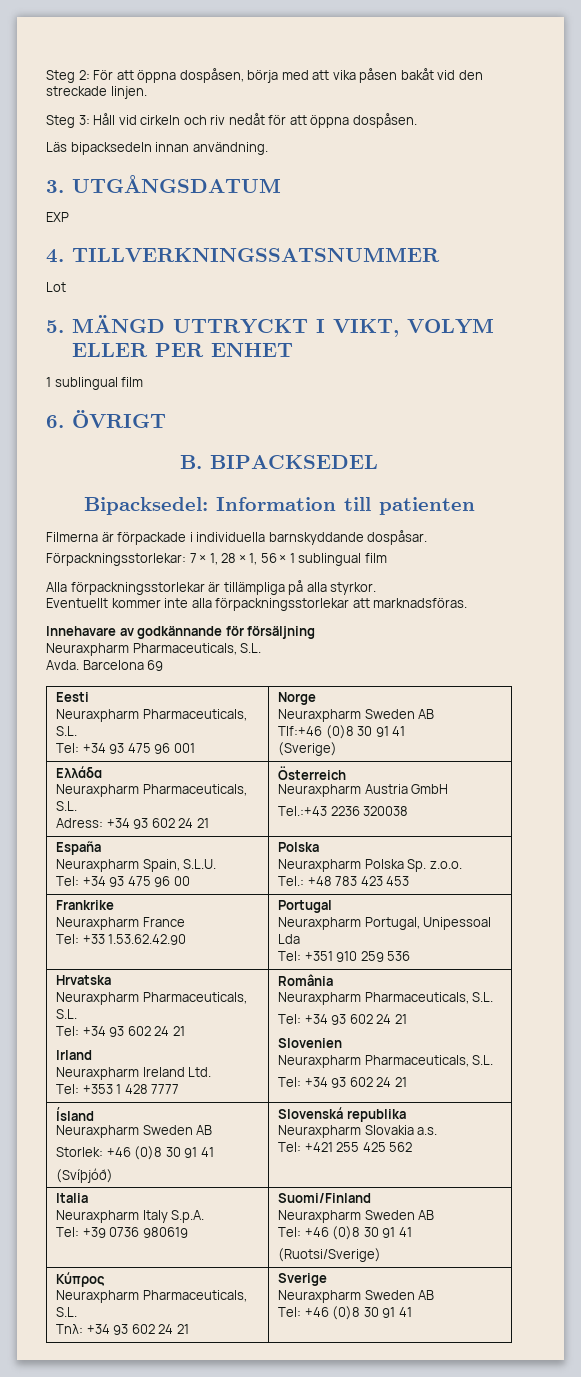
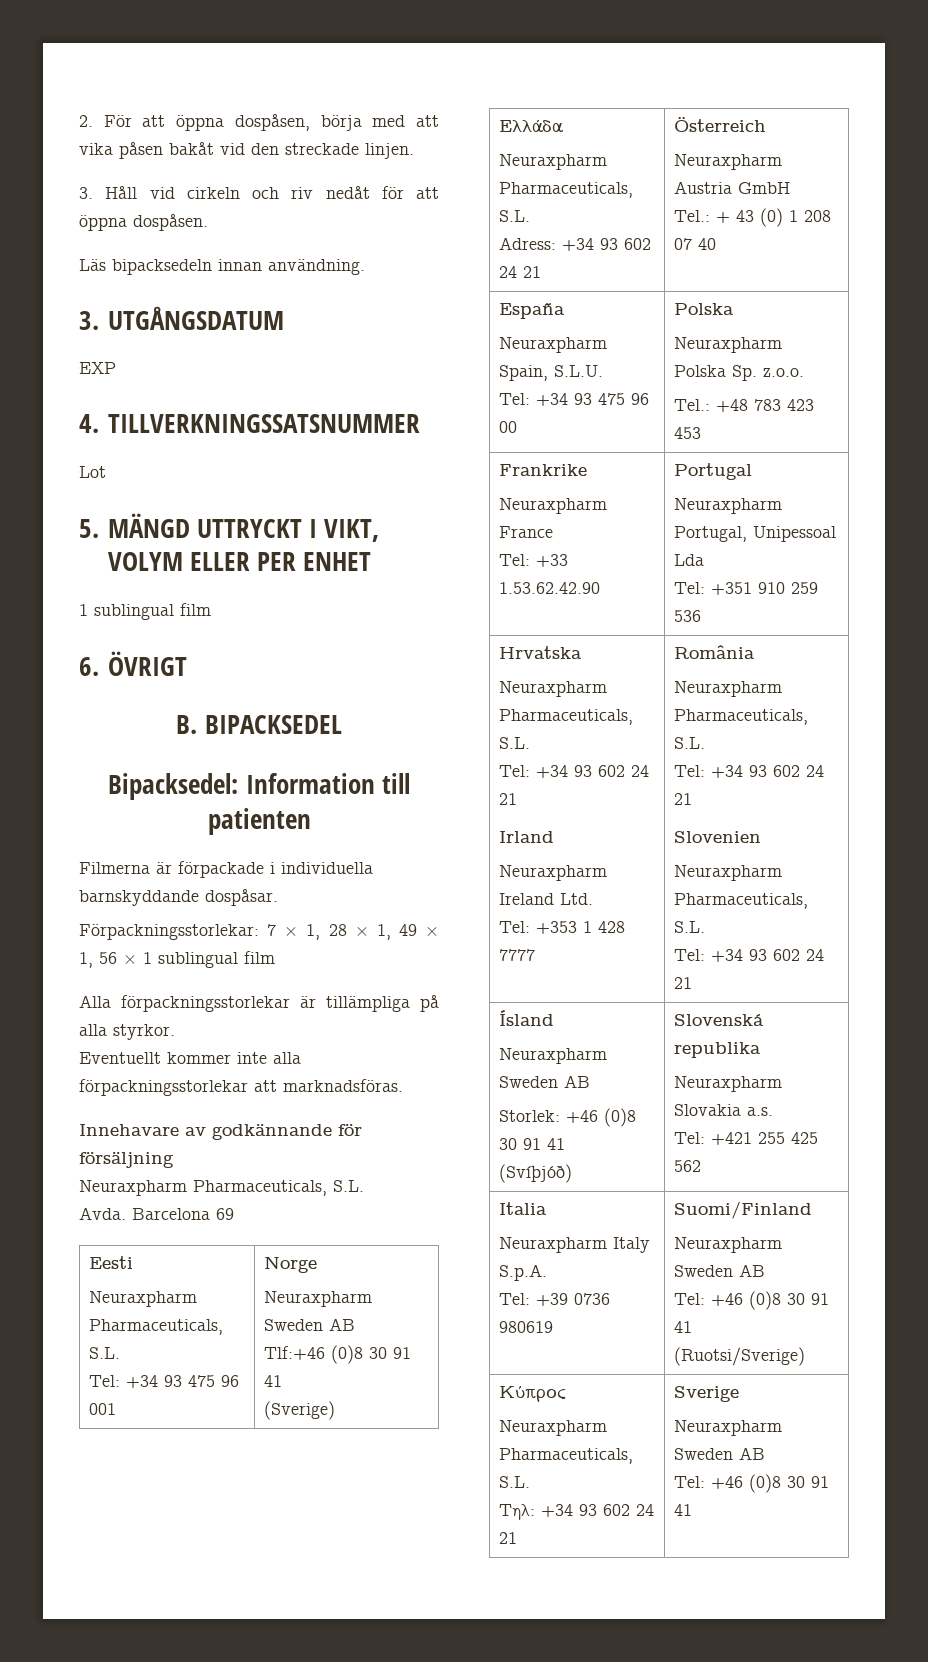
- Steg 2: För att öppna dospåsen, börja med att vika påsen bakåt vid den streckade linjen.
+ 2. För att öppna dospåsen, börja med att vika påsen bakåt vid den streckade linjen.
- Steg 3: Håll vid cirkeln och riv nedåt för att öppna dospåsen.
+ 3. Håll vid cirkeln och riv nedåt för att öppna dospåsen.
- Förpackningsstorlekar: 7 × 1, 28 × 1, 56 × 1 sublingual film
+ Förpackningsstorlekar: 7 × 1, 28 × 1, 49 × 1, 56 × 1 sublingual film
  Ελλάδα
  Neuraxpharm Pharmaceuticals, S.L.
  Adress: +34 93 602 24 21 | Österreich
  Neuraxpharm Austria GmbH
- Tel.:+43 2236 320038
+ Tel.: + 43 (0) 1 208 07 40

